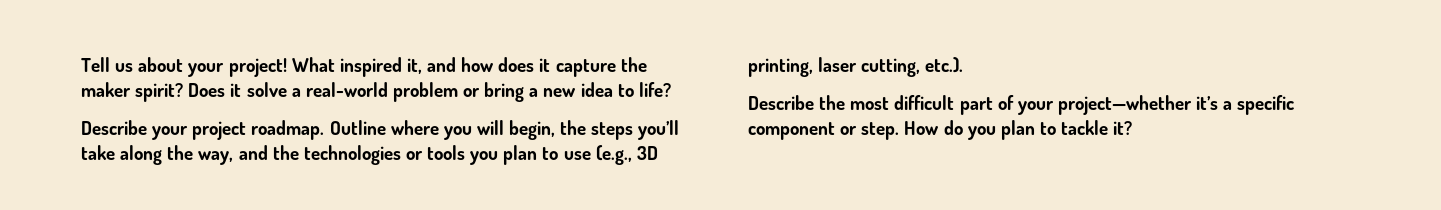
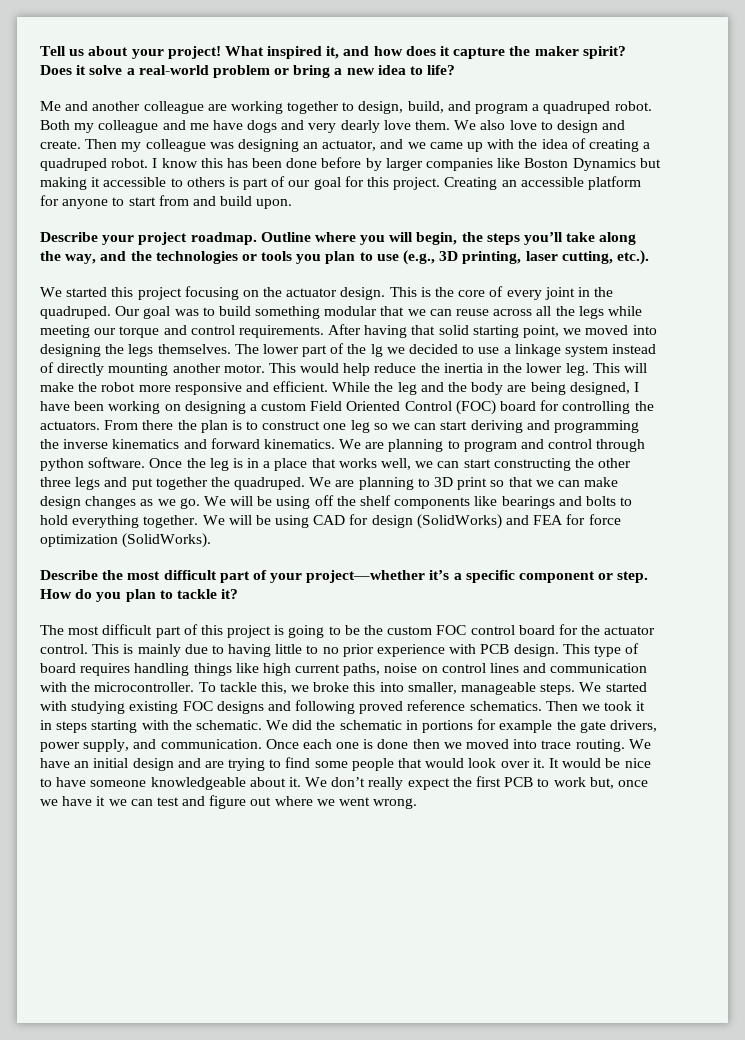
+ Me and another colleague are working together to design, build, and program a quadruped robot. Both my colleague and me have dogs and very dearly love them. We also love to design and create. Then my colleague was designing an actuator, and we came up with the idea of creating a quadruped robot. I know this has been done before by larger companies like Boston Dynamics but making it accessible to others is part of our goal for this project. Creating an accessible platform for anyone to start from and build upon.
+ We started this project focusing on the actuator design. This is the core of every joint in the quadruped. Our goal was to build something modular that we can reuse across all the legs while meeting our torque and control requirements. After having that solid starting point, we moved into designing the legs themselves. The lower part of the lg we decided to use a linkage system instead of directly mounting another motor. This would help reduce the inertia in the lower leg. This will make the robot more responsive and efficient. While the leg and the body are being designed, I have been working on designing a custom Field Oriented Control (FOC) board for controlling the actuators. From there the plan is to construct one leg so we can start deriving and programming the inverse kinematics and forward kinematics. We are planning to program and control through python software. Once the leg is in a place that works well, we can start constructing the other three legs and put together the quadruped. We are planning to 3D print so that we can make design changes as we go. We will be using off the shelf components like bearings and bolts to hold everything together. We will be using CAD for design (SolidWorks) and FEA for force optimization (SolidWorks).
+ The most difficult part of this project is going to be the custom FOC control board for the actuator control. This is mainly due to having little to no prior experience with PCB design. This type of board requires handling things like high current paths, noise on control lines and communication with the microcontroller. To tackle this, we broke this into smaller, manageable steps. We started with studying existing FOC designs and following proved reference schematics. Then we took it in steps starting with the schematic. We did the schematic in portions for example the gate drivers, power supply, and communication. Once each one is done then we moved into trace routing. We have an initial design and are trying to find some people that would look over it. It would be nice to have someone knowledgeable about it. We don’t really expect the first PCB to work but, once we have it we can test and figure out where we went wrong.

